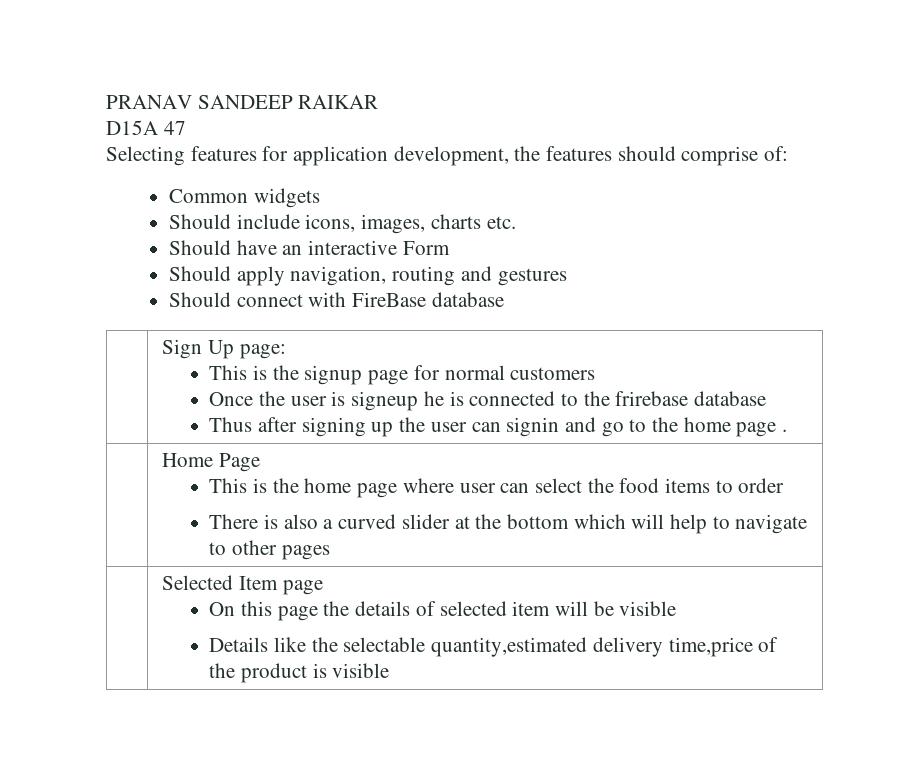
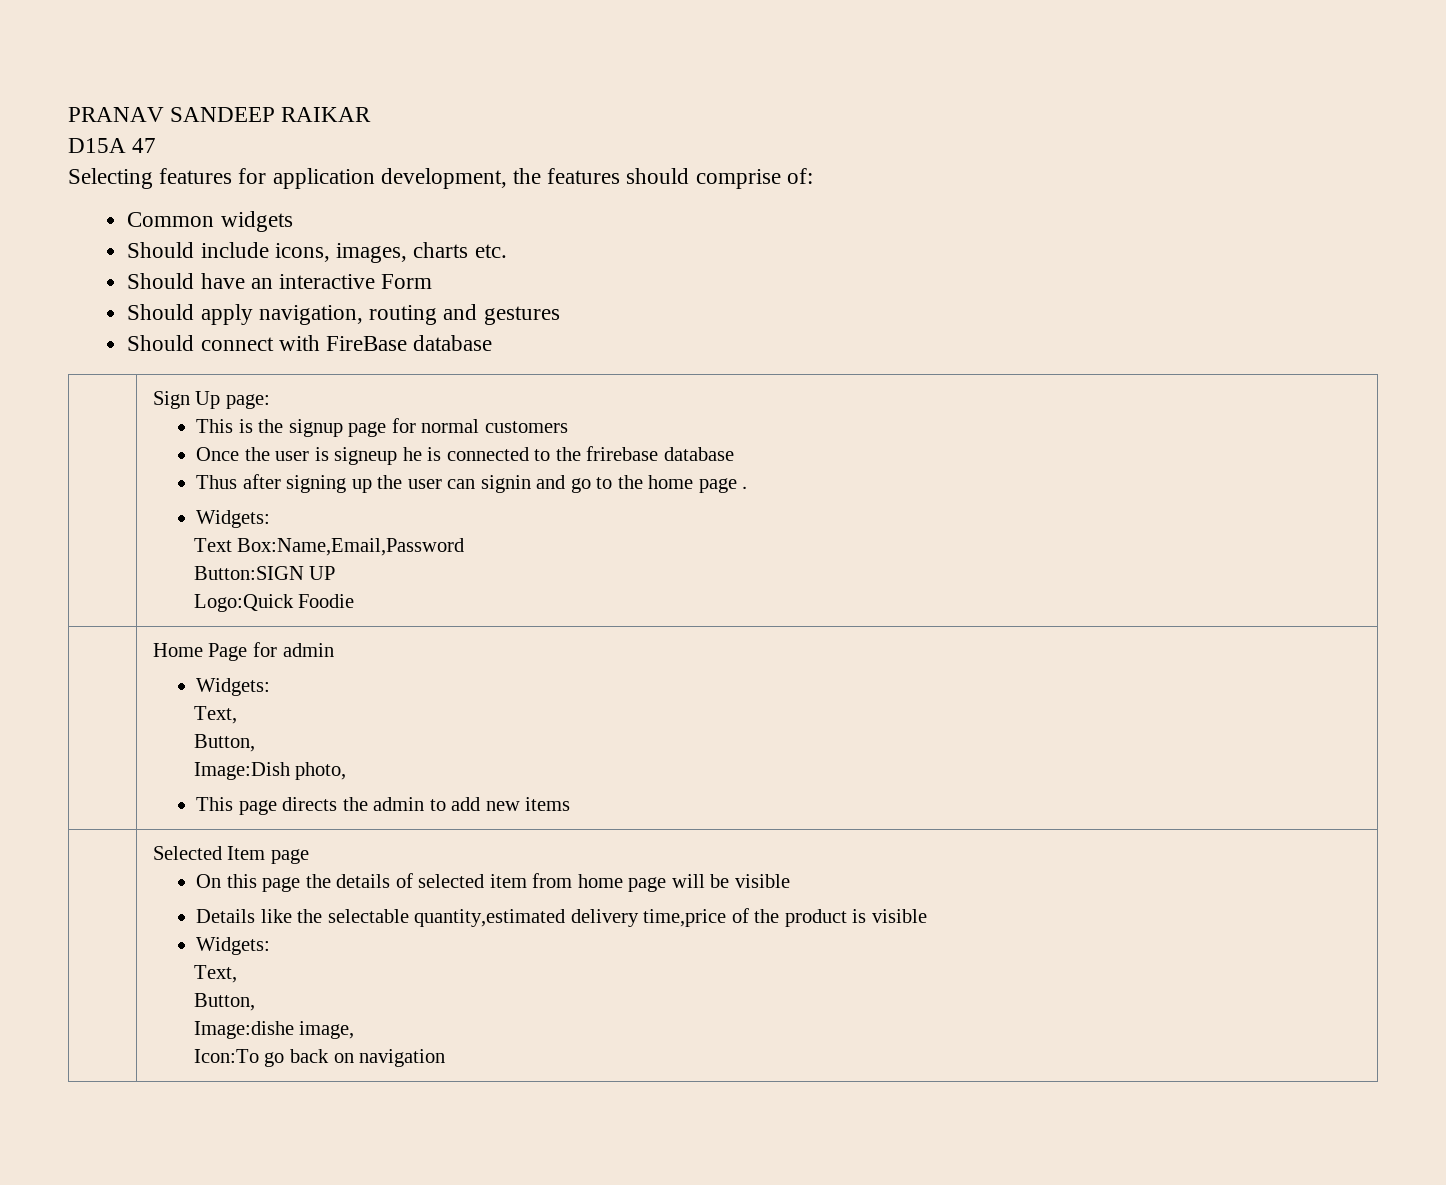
  Thus after signing up the user can signin and go to the home page .
- | Home Page
- This is the home page where user can select the food items to order
- There is also a curved slider at the bottom which will help to navigate to other pages
+ Widgets:
+ Text Box:Name,Email,Password
+ Button:SIGN UP
+ Logo:Quick Foodie
+ | Home Page for admin
+ Widgets:
+ Text,
+ Button,
+ Image:Dish photo,
+ This page directs the admin to add new items
  | Selected Item page
- On this page the details of selected item will be visible
+ On this page the details of selected item from home page will be visible
  Details like the selectable quantity,estimated delivery time,price of the product is visible
+ Widgets:
+ Text,
+ Button,
+ Image:dishe image,
+ Icon:To go back on navigation

